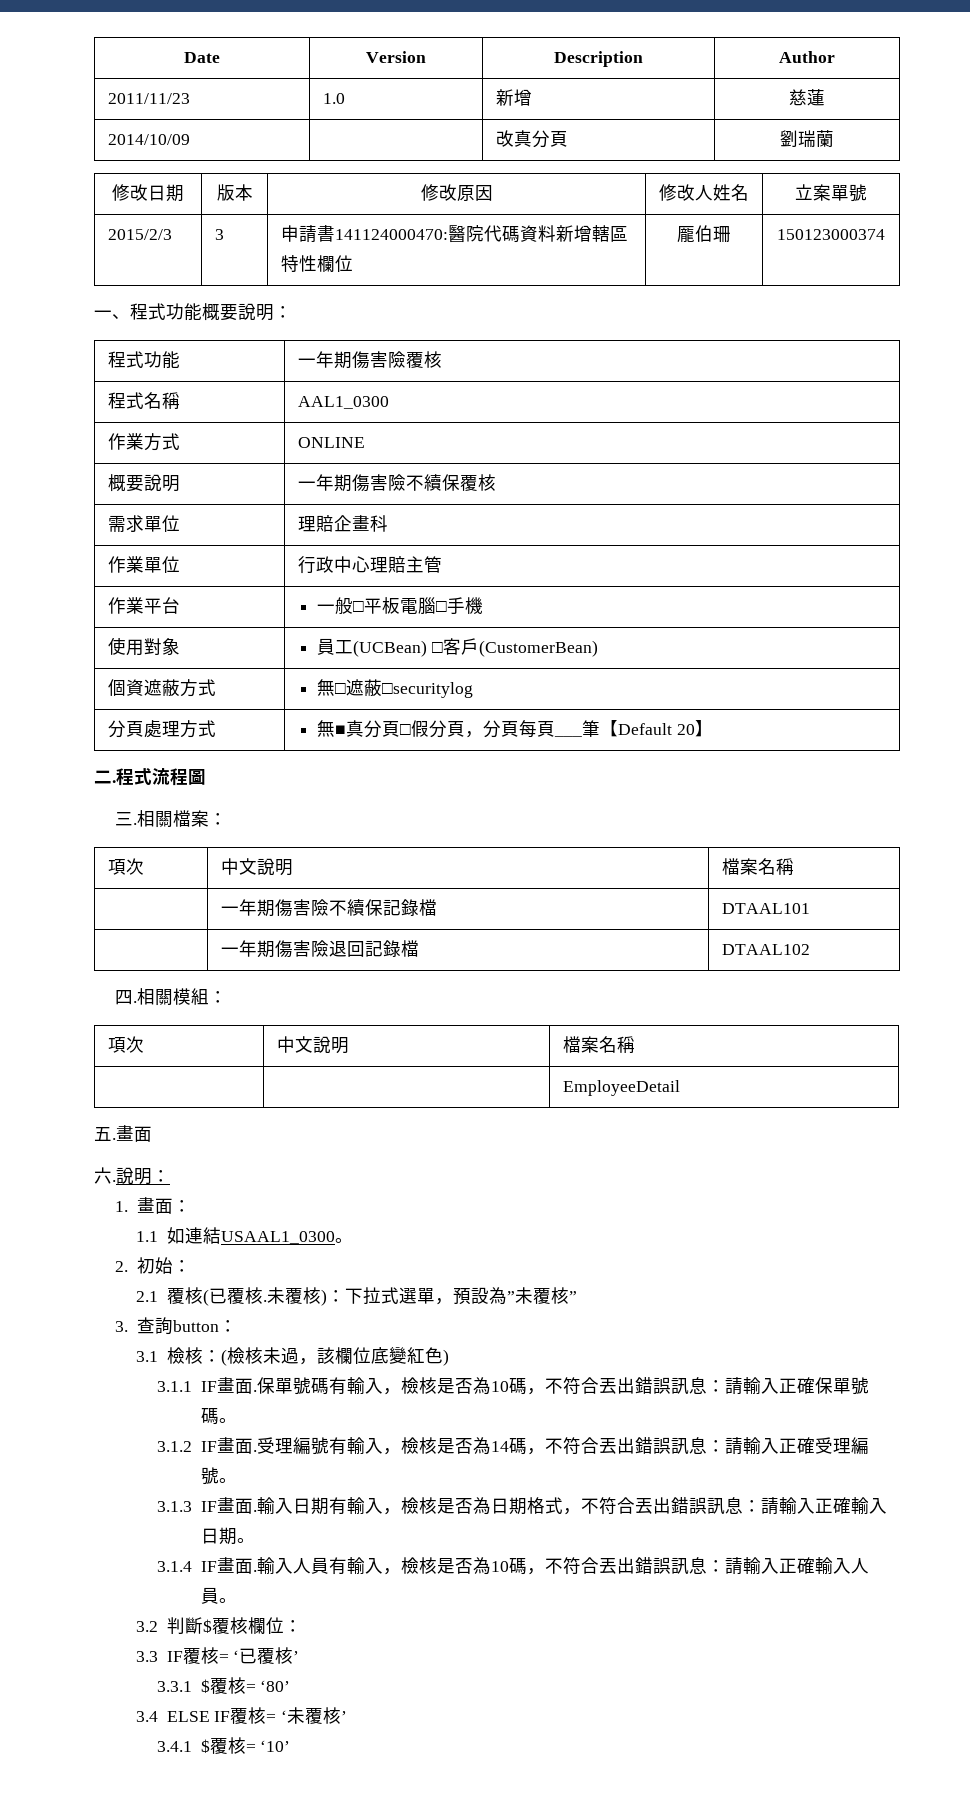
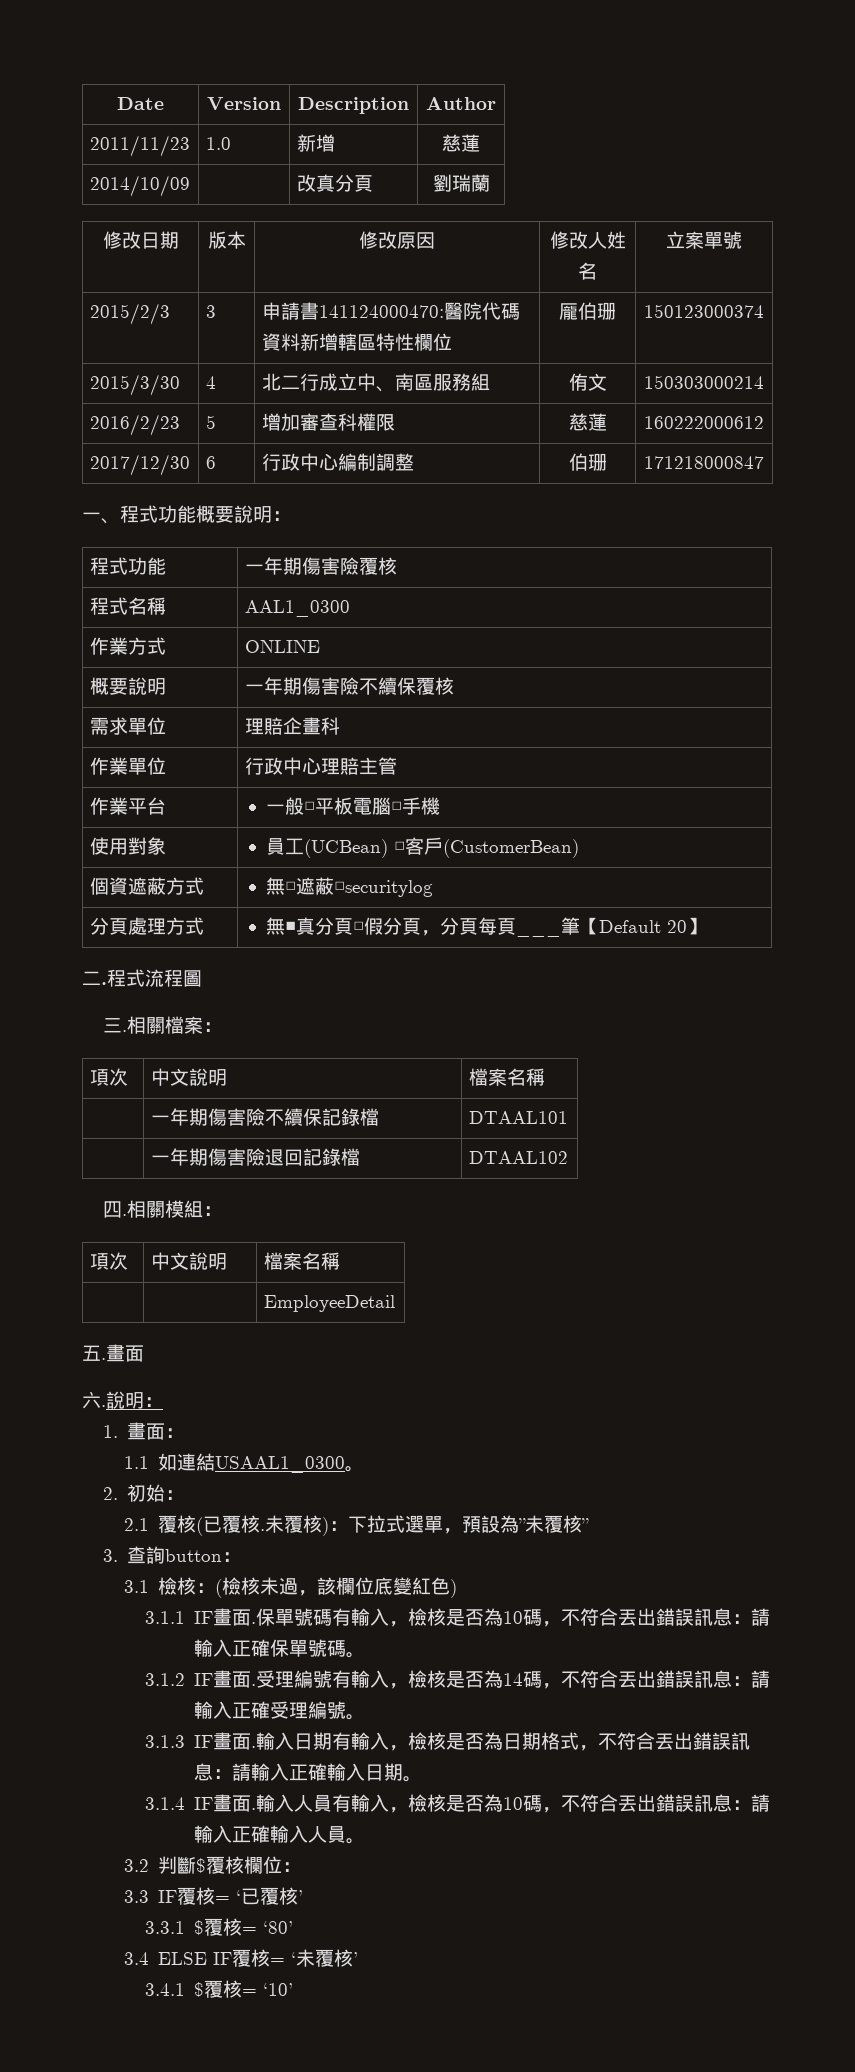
+ 2015/3/30 | 4 | 北二行成立中、南區服務組 | 侑文 | 150303000214
+ 2016/2/23 | 5 | 增加審查科權限 | 慈蓮 | 160222000612
+ 2017/12/30 | 6 | 行政中心編制調整 | 伯珊 | 171218000847

